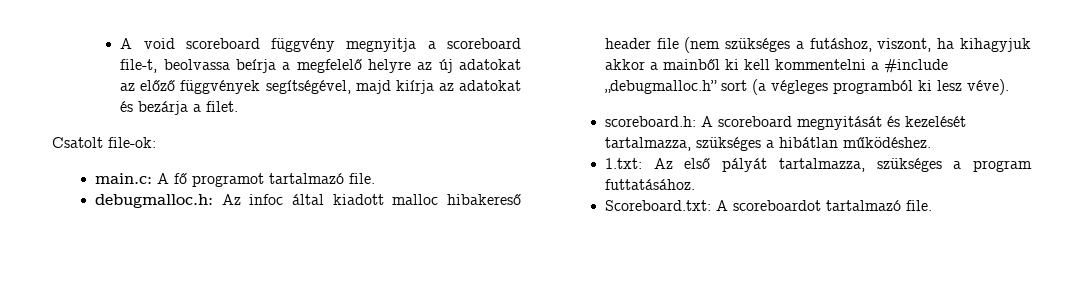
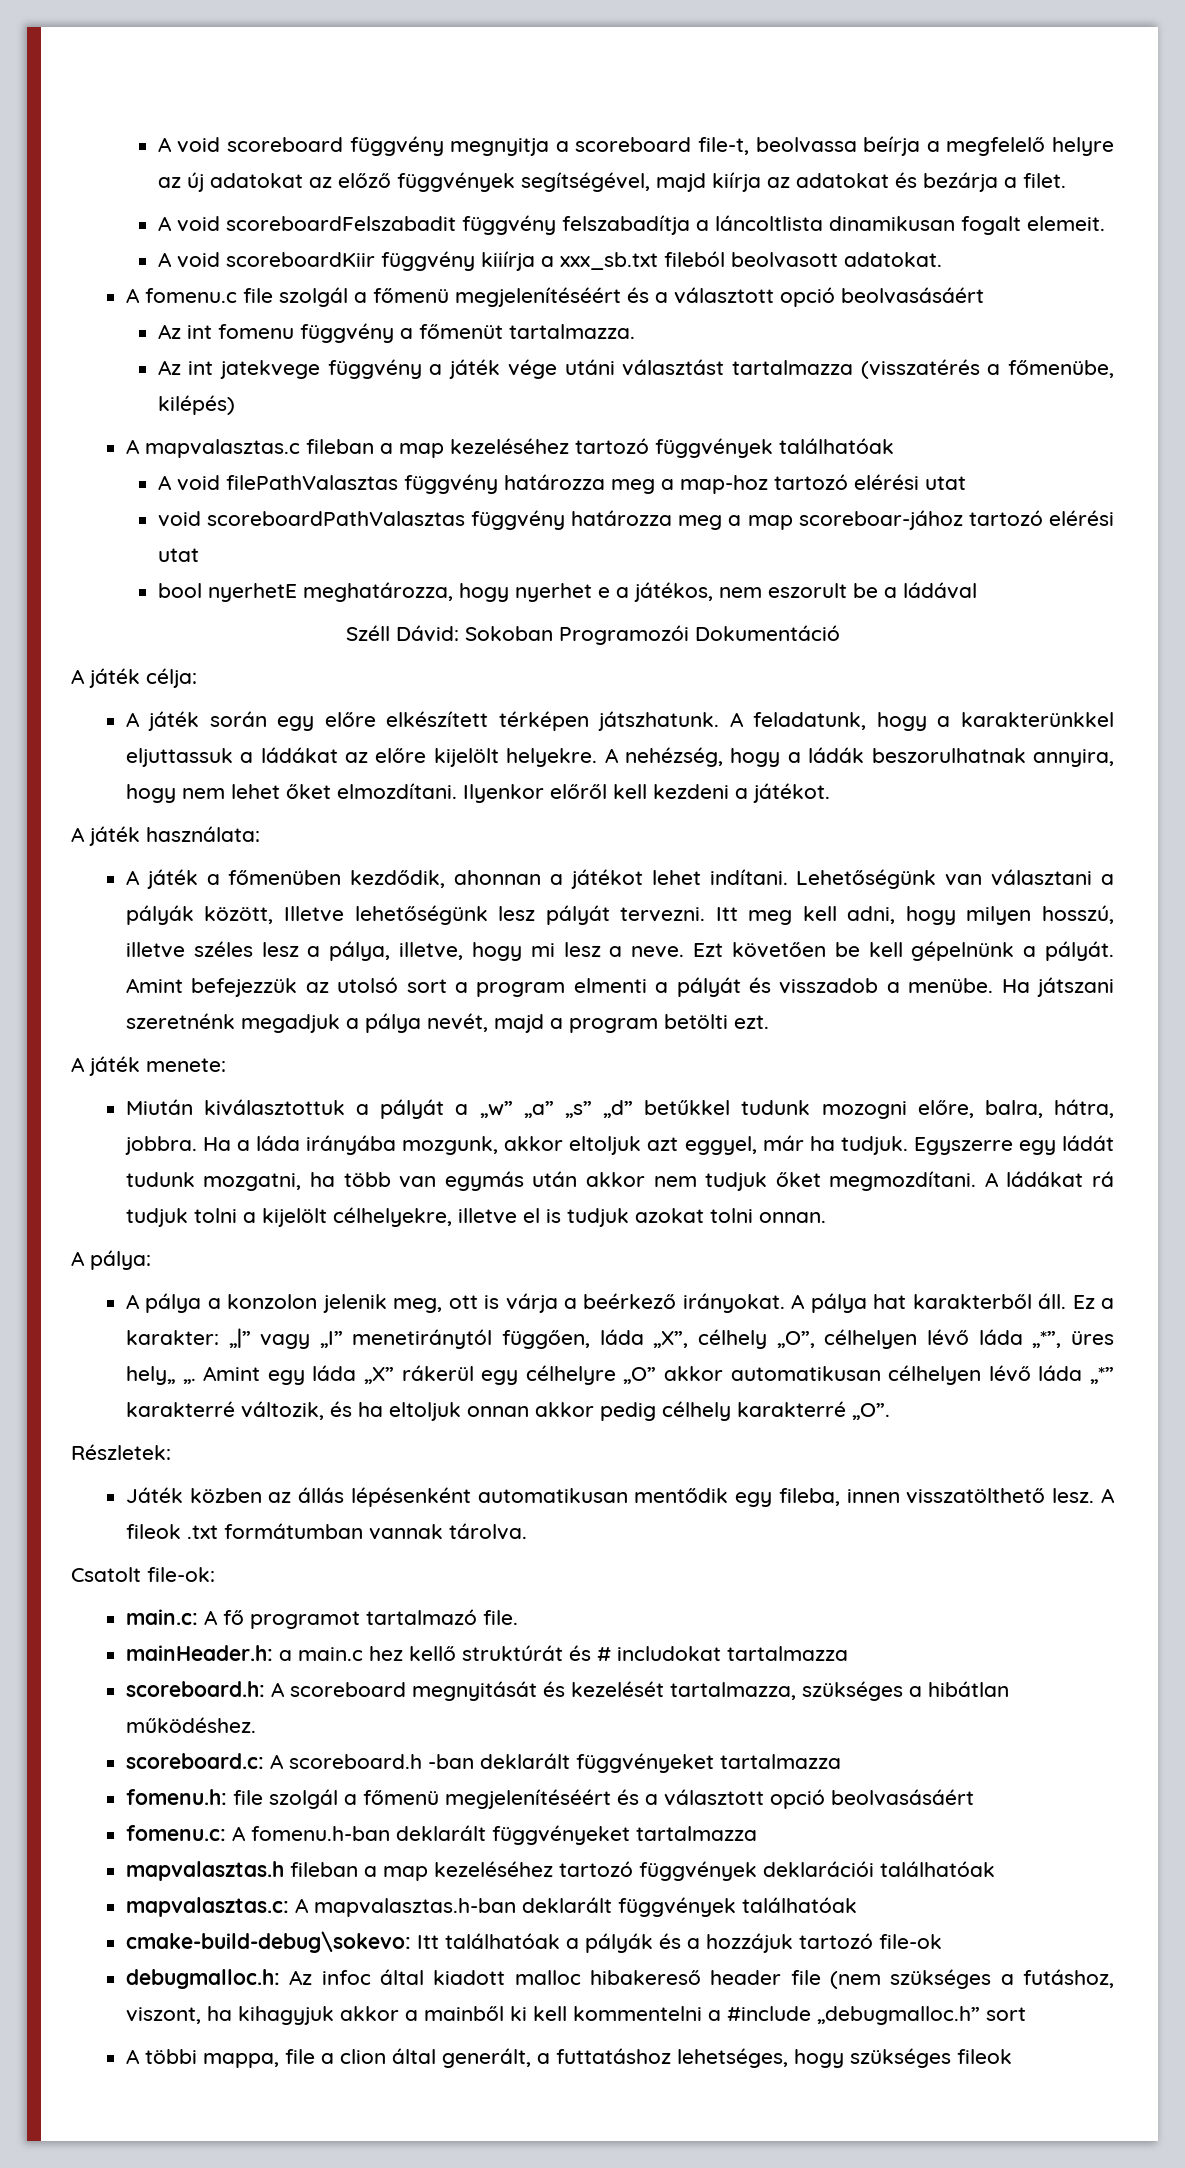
+ A void scoreboardFelszabadit függvény felszabadítja a láncoltlista dinamikusan fogalt elemeit.
+ A void scoreboardKiir függvény kiiírja a xxx_sb.txt fileból beolvasott adatokat.
+ A fomenu.c file szolgál a főmenü megjelenítéséért és a választott opció beolvasásáért
+ Az int fomenu függvény a főmenüt tartalmazza.
+ Az int jatekvege függvény a játék vége utáni választást tartalmazza (visszatérés a főmenübe, kilépés)
+ A mapvalasztas.c fileban a map kezeléséhez tartozó függvények találhatóak
+ A void filePathValasztas függvény határozza meg a map-hoz tartozó elérési utat
+ void scoreboardPathValasztas függvény határozza meg a map scoreboar-jához tartozó elérési utat
+ bool nyerhetE meghatározza, hogy nyerhet e a játékos, nem eszorult be a ládával
+ Széll Dávid: Sokoban Programozói Dokumentáció
+ A játék célja:
+ A játék során egy előre elkészített térképen játszhatunk. A feladatunk, hogy a karakterünkkel eljuttassuk a ládákat az előre kijelölt helyekre. A nehézség, hogy a ládák beszorulhatnak annyira, hogy nem lehet őket elmozdítani. Ilyenkor előről kell kezdeni a játékot.
+ A játék használata:
+ A játék a főmenüben kezdődik, ahonnan a játékot lehet indítani. Lehetőségünk van választani a pályák között, Illetve lehetőségünk lesz pályát tervezni. Itt meg kell adni, hogy milyen hosszú, illetve széles lesz a pálya, illetve, hogy mi lesz a neve. Ezt követően be kell gépelnünk a pályát. Amint befejezzük az utolsó sort a program elmenti a pályát és visszadob a menübe. Ha játszani szeretnénk megadjuk a pálya nevét, majd a program betölti ezt.
+ A játék menete:
+ Miután kiválasztottuk a pályát a „w” „a” „s” „d” betűkkel tudunk mozogni előre, balra, hátra, jobbra. Ha a láda irányába mozgunk, akkor eltoljuk azt eggyel, már ha tudjuk. Egyszerre egy ládát tudunk mozgatni, ha több van egymás után akkor nem tudjuk őket megmozdítani. A ládákat rá tudjuk tolni a kijelölt célhelyekre, illetve el is tudjuk azokat tolni onnan.
+ A pálya:
+ A pálya a konzolon jelenik meg, ott is várja a beérkező irányokat. A pálya hat karakterből áll. Ez a karakter: „|” vagy „I” menetiránytól függően, láda „X”, célhely „O”, célhelyen lévő láda „*”, üres hely„ „. Amint egy láda „X” rákerül egy célhelyre „O” akkor automatikusan célhelyen lévő láda „*” karakterré változik, és ha eltoljuk onnan akkor pedig célhely karakterré „O”.
+ Részletek:
+ Játék közben az állás lépésenként automatikusan mentődik egy fileba, innen visszatölthető lesz. A fileok .txt formátumban vannak tárolva.
+ mainHeader.h: a main.c hez kellő struktúrát és # includokat tartalmazza
+ scoreboard.h: A scoreboard megnyitását és kezelését tartalmazza, szükséges a hibátlan működéshez.
+ scoreboard.c: A scoreboard.h -ban deklarált függvényeket tartalmazza
+ fomenu.h: file szolgál a főmenü megjelenítéséért és a választott opció beolvasásáért
+ fomenu.c: A fomenu.h-ban deklarált függvényeket tartalmazza
+ mapvalasztas.h fileban a map kezeléséhez tartozó függvények deklarációi találhatóak
+ mapvalasztas.c: A mapvalasztas.h-ban deklarált függvények találhatóak
+ cmake-build-debug\sokevo: Itt találhatóak a pályák és a hozzájuk tartozó file-ok
- debugmalloc.h: Az infoc által kiadott malloc hibakereső header file (nem szükséges a futáshoz, viszont, ha kihagyjuk akkor a mainből ki kell kommentelni a #include „debugmalloc.h” sort (a végleges programból ki lesz véve).
- scoreboard.h: A scoreboard megnyitását és kezelését tartalmazza, szükséges a hibátlan működéshez.
- 1.txt: Az első pályát tartalmazza, szükséges a program futtatásához.
- Scoreboard.txt: A scoreboardot tartalmazó file.
+ debugmalloc.h: Az infoc által kiadott malloc hibakereső header file (nem szükséges a futáshoz, viszont, ha kihagyjuk akkor a mainből ki kell kommentelni a #include „debugmalloc.h” sort
+ A többi mappa, file a clion által generált, a futtatáshoz lehetséges, hogy szükséges fileok

